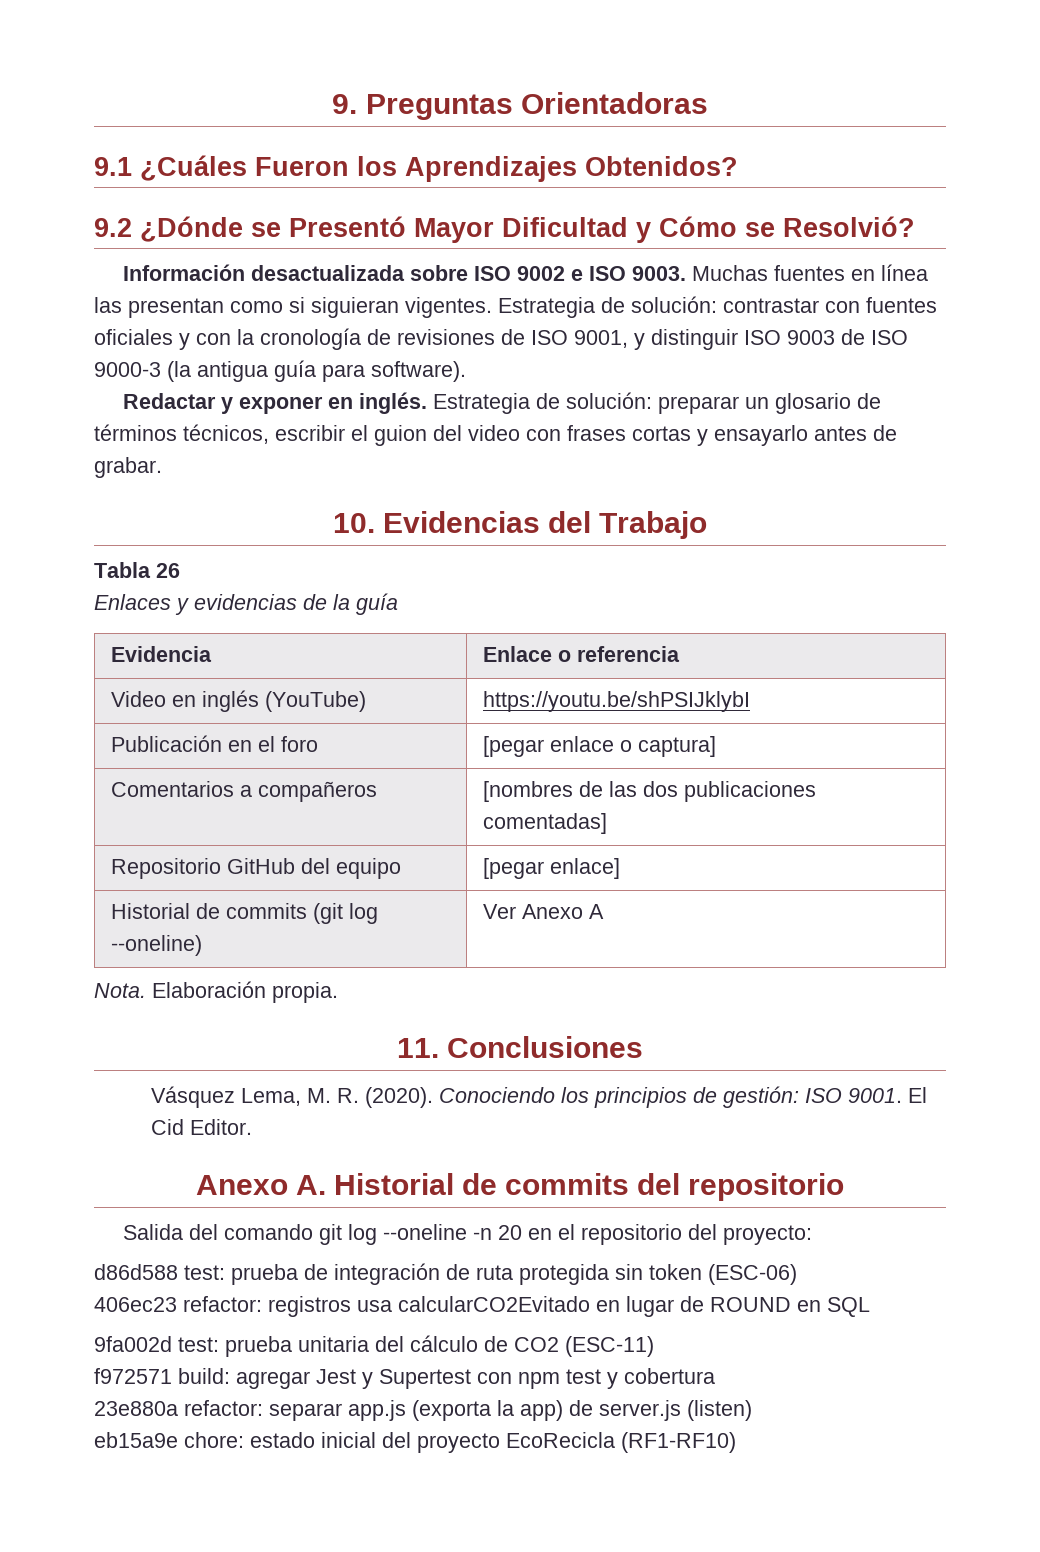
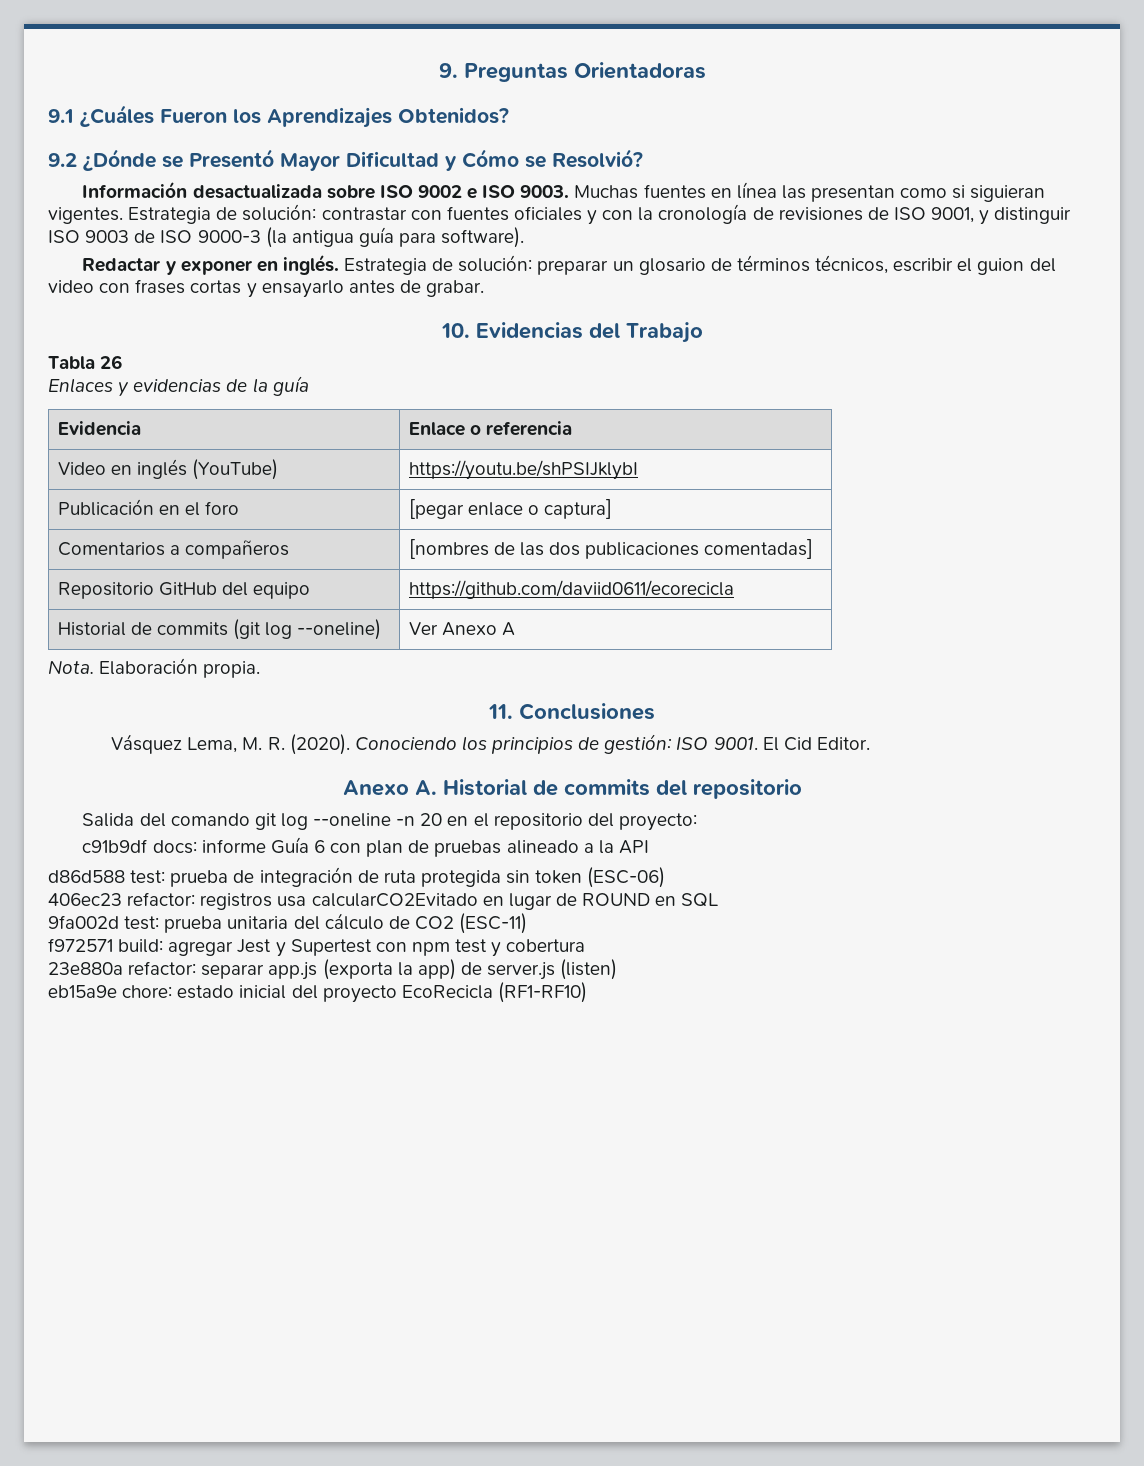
- Repositorio GitHub del equipo | [pegar enlace]
+ Repositorio GitHub del equipo | https://github.com/daviid0611/ecorecicla
+ c91b9df docs: informe Guía 6 con plan de pruebas alineado a la API

